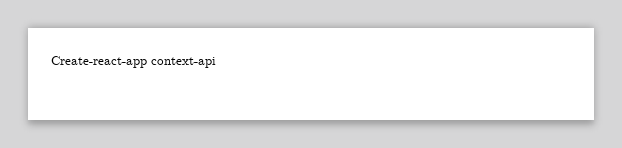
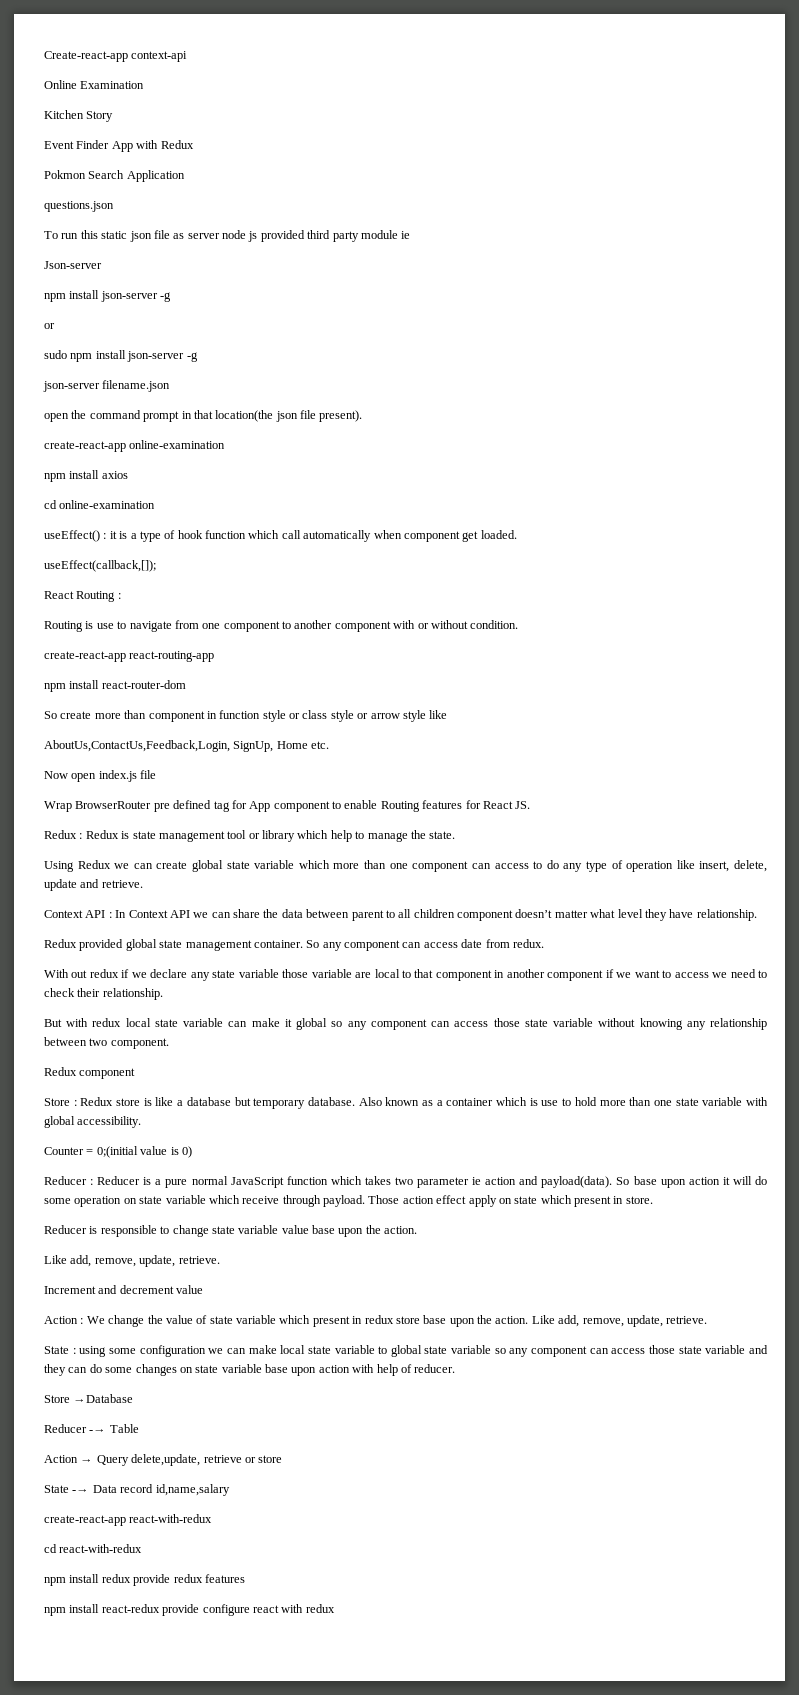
+ Online Examination
+ Kitchen Story
+ Event Finder App with Redux
+ Pokmon Search Application
+ questions.json
+ To run this static json file as server node js provided third party module ie
+ Json-server
+ npm install json-server -g
+ or
+ sudo npm install json-server -g
+ json-server filename.json
+ open the command prompt in that location(the json file present).
+ create-react-app online-examination
+ npm install axios
+ cd online-examination
+ useEffect() : it is a type of hook function which call automatically when component get loaded.
+ useEffect(callback,[]);
+ React Routing :
+ Routing is use to navigate from one component to another component with or without condition.
+ create-react-app react-routing-app
+ npm install react-router-dom
+ So create more than component in function style or class style or arrow style like
+ AboutUs,ContactUs,Feedback,Login, SignUp, Home etc.
+ Now open index.js file
+ Wrap BrowserRouter pre defined tag for App component to enable Routing features for React JS.
+ Redux : Redux is state management tool or library which help to manage the state.
+ Using Redux we can create global state variable which more than one component can access to do any type of operation like insert, delete, update and retrieve.
+ Context API : In Context API we can share the data between parent to all children component doesn’t matter what level they have relationship.
+ Redux provided global state management container. So any component can access date from redux.
+ With out redux if we declare any state variable those variable are local to that component in another component if we want to access we need to check their relationship.
+ But with redux local state variable can make it global so any component can access those state variable without knowing any relationship between two component.
+ Redux component
+ Store : Redux store is like a database but temporary database. Also known as a container which is use to hold more than one state variable with global accessibility.
+ Counter = 0;(initial value is 0)
+ Reducer : Reducer is a pure normal JavaScript function which takes two parameter ie action and payload(data). So base upon action it will do some operation on state variable which receive through payload. Those action effect apply on state which present in store.
+ Reducer is responsible to change state variable value base upon the action.
+ Like add, remove, update, retrieve.
+ Increment and decrement value
+ Action : We change the value of state variable which present in redux store base upon the action. Like add, remove, update, retrieve.
+ State : using some configuration we can make local state variable to global state variable so any component can access those state variable and they can do some changes on state variable base upon action with help of reducer.
+ Store →Database
+ Reducer -→ Table
+ Action → Query delete,update, retrieve or store
+ State -→ Data record id,name,salary
+ create-react-app react-with-redux
+ cd react-with-redux
+ npm install redux provide redux features
+ npm install react-redux provide configure react with redux

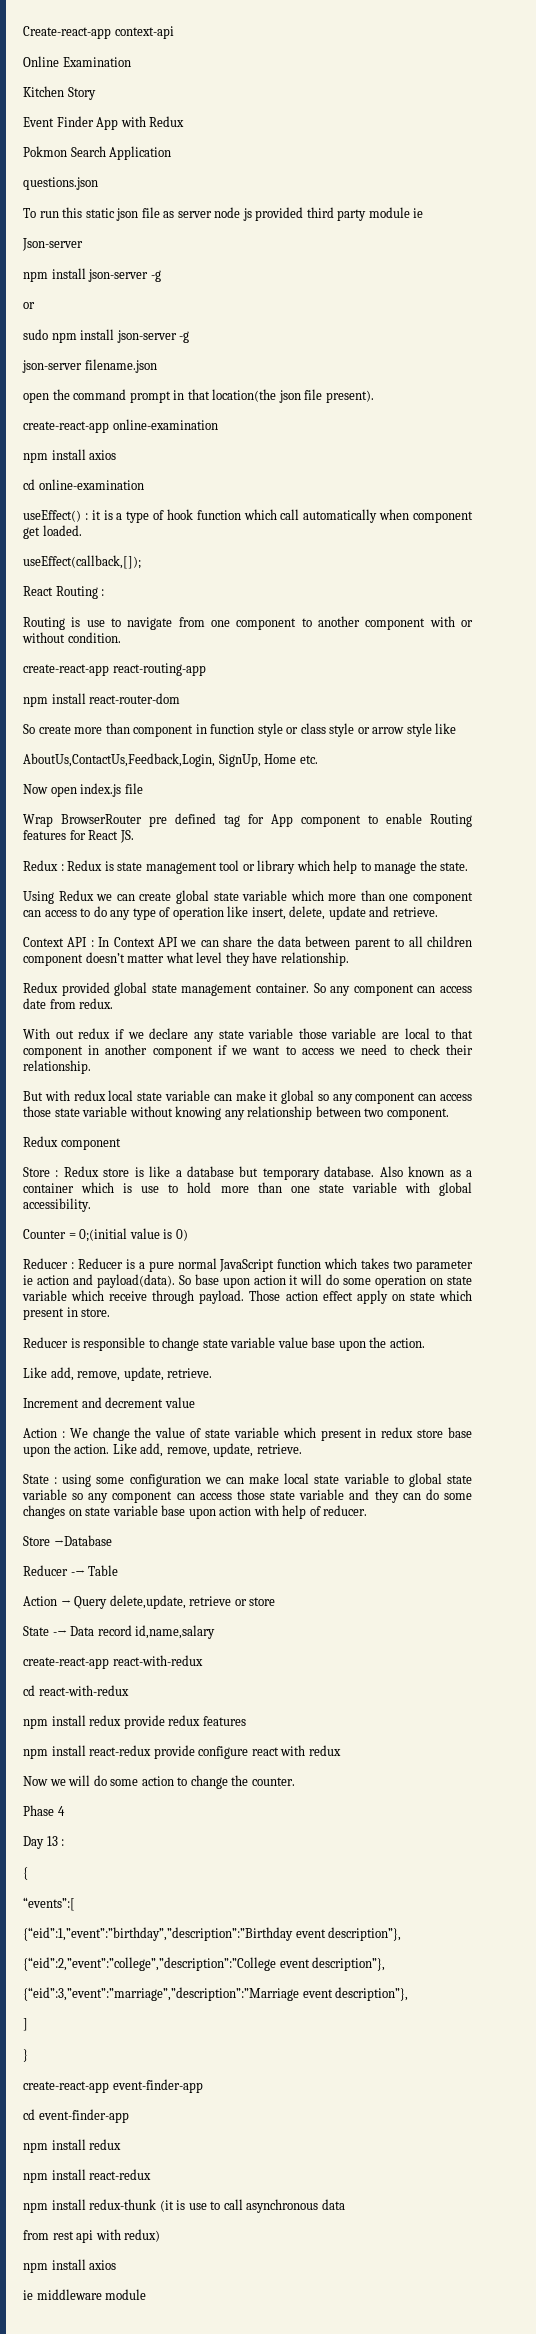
+ Now we will do some action to change the counter.
+ Phase 4
+ Day 13 :
+ {
+ “events”:[
+ {“eid”:1,”event”:”birthday”,”description”:”Birthday event description”},
+ {“eid”:2,”event”:”college”,”description”:”College event description”},
+ {“eid”:3,”event”:”marriage”,”description”:”Marriage event description”},
+ ]
+ }
+ create-react-app event-finder-app
+ cd event-finder-app
+ npm install redux
+ npm install react-redux
+ npm install redux-thunk (it is use to call asynchronous data
+ from rest api with redux)
+ npm install axios
+ ie middleware module

